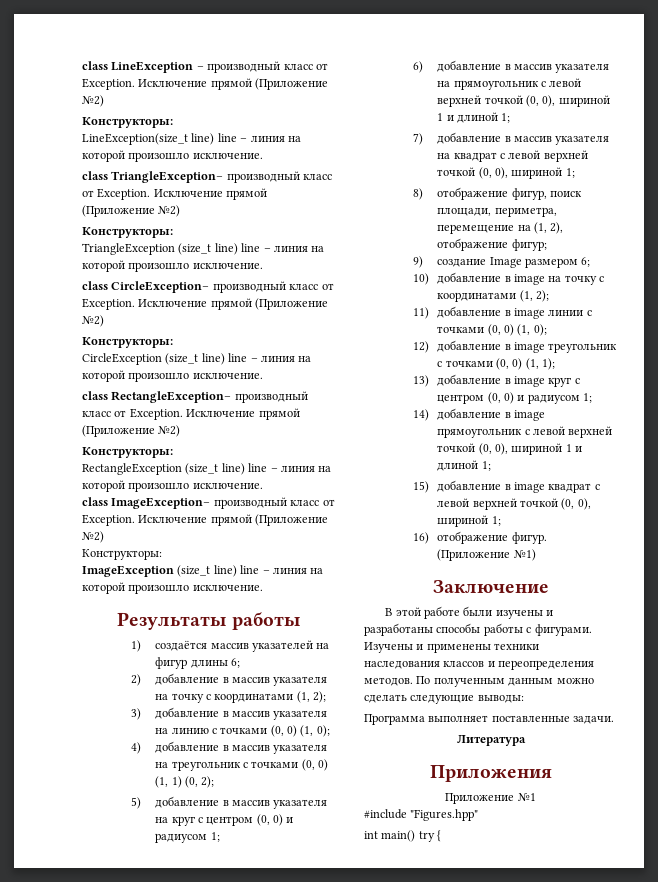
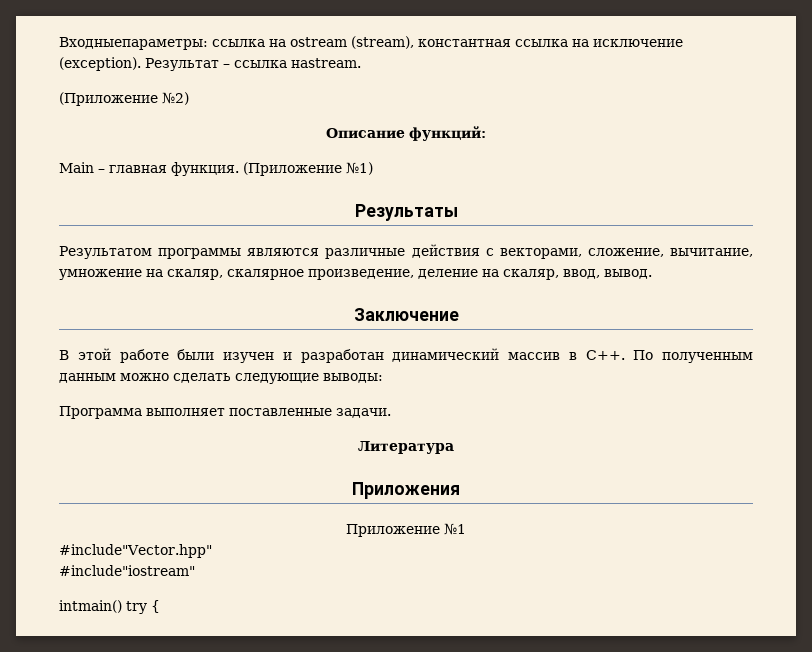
- class LineException – производный класс от Exception. Исключение прямой (Приложение №2)
- Конструкторы:
- LineException(size_t line) line – линия на которой произошло исключение.
- class TriangleException– производный класс от Exception. Исключение прямой (Приложение №2)
- Конструкторы:
- TriangleException (size_t line) line – линия на которой произошло исключение.
- class CircleException– производный класс от Exception. Исключение прямой (Приложение №2)
- Конструкторы:
- CircleException (size_t line) line – линия на которой произошло исключение.
- class RectangleException– производный класс от Exception. Исключение прямой (Приложение №2)
- Конструкторы:
- RectangleException (size_t line) line – линия на которой произошло исключение.
- class ImageException– производный класс от Exception. Исключение прямой (Приложение №2)
- Конструкторы:
- ImageException (size_t line) line – линия на которой произошло исключение.
- Результаты работы
- 1) создаётся массив указателей на фигур длины 6;
- 2) добавление в массив указателя на точку с координатами (1, 2);
- 3) добавление в массив указателя на линию с точками (0, 0) (1, 0);
- 4) добавление в массив указателя на треугольник с точками (0, 0) (1, 1) (0, 2);
- 5) добавление в массив указателя на круг с центром (0, 0) и радиусом 1;
- 6) добавление в массив указателя на прямоугольник с левой верхней точкой (0, 0), шириной 1 и длиной 1;
- 7) добавление в массив указателя на квадрат с левой верхней точкой (0, 0), шириной 1;
- 8) отображение фигур, поиск площади, периметра, перемещение на (1, 2), отображение фигур;
- 9) создание Image размером 6;
- 10) добавление в image на точку с координатами (1, 2);
- 11) добавление в image линии с точками (0, 0) (1, 0);
- 12) добавление в image треугольник с точками (0, 0) (1, 1);
- 13) добавление в image круг с центром (0, 0) и радиусом 1;
- 14) добавление в image прямоугольник с левой верхней точкой (0, 0), шириной 1 и длиной 1;
- 15) добавление в image квадрат с левой верхней точкой (0, 0), шириной 1;
- 16) отображение фигур. (Приложение №1)
+ Входныепараметры: ссылка на ostream (stream), константная ссылка на исключение (exception). Результат – ссылка наstream.
+ (Приложение №2)
+ Описание функций:
+ Main – главная функция. (Приложение №1)
+ Результаты
+ Результатом программы являются различные действия с векторами, сложение, вычитание, умножение на скаляр, скалярное произведение, деление на скаляр, ввод, вывод.
- В этой работе были изучены и разработаны способы работы с фигурами. Изучены и применены техники наследования классов и переопределения методов. По полученным данным можно сделать следующие выводы:
+ В этой работе были изучен и разработан динамический массив в C++. По полученным данным можно сделать следующие выводы:
- #include "Figures.hpp"
- int main() try {
+ #include"Vector.hpp"
+ #include"iostream"
+ intmain() try {

